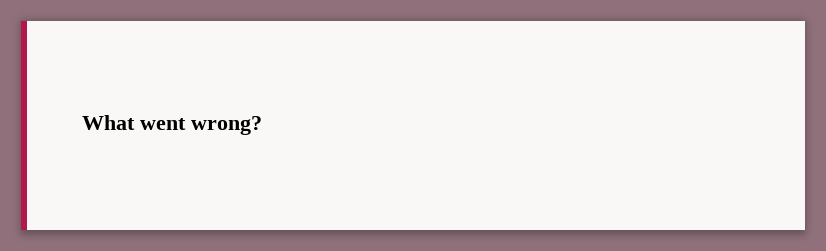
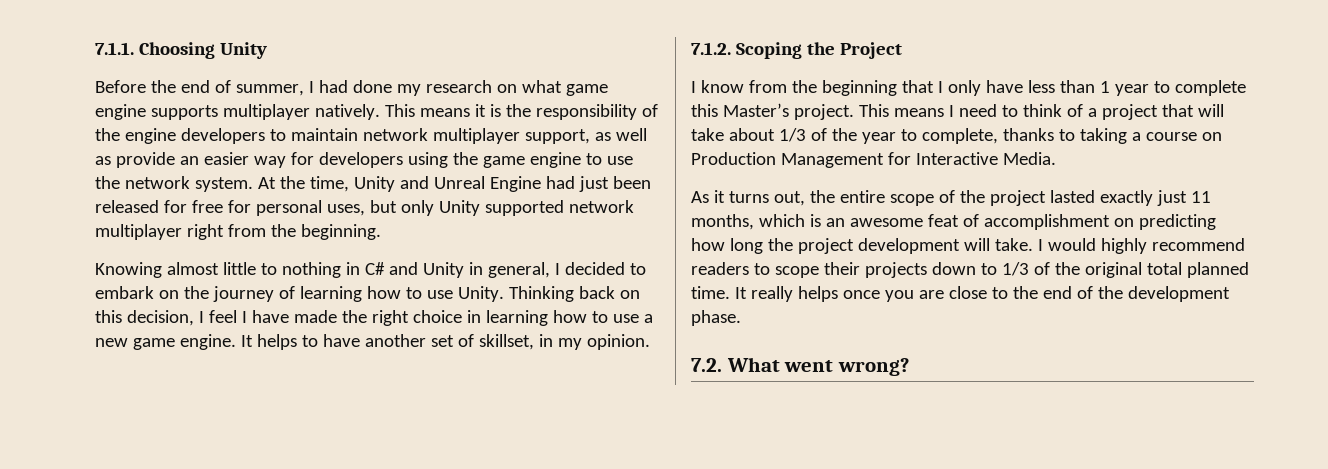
- What went wrong?
+ 7.1.1. Choosing Unity
+ Before the end of summer, I had done my research on what game engine supports multiplayer natively. This means it is the responsibility of the engine developers to maintain network multiplayer support, as well as provide an easier way for developers using the game engine to use the network system. At the time, Unity and Unreal Engine had just been released for free for personal uses, but only Unity supported network multiplayer right from the beginning.
+ Knowing almost little to nothing in C# and Unity in general, I decided to embark on the journey of learning how to use Unity. Thinking back on this decision, I feel I have made the right choice in learning how to use a new game engine. It helps to have another set of skillset, in my opinion.
+ 7.1.2. Scoping the Project
+ I know from the beginning that I only have less than 1 year to complete this Master’s project. This means I need to think of a project that will take about 1/3 of the year to complete, thanks to taking a course on Production Management for Interactive Media.
+ As it turns out, the entire scope of the project lasted exactly just 11 months, which is an awesome feat of accomplishment on predicting how long the project development will take. I would highly recommend readers to scope their projects down to 1/3 of the original total planned time. It really helps once you are close to the end of the development phase.
+ 7.2. What went wrong?

